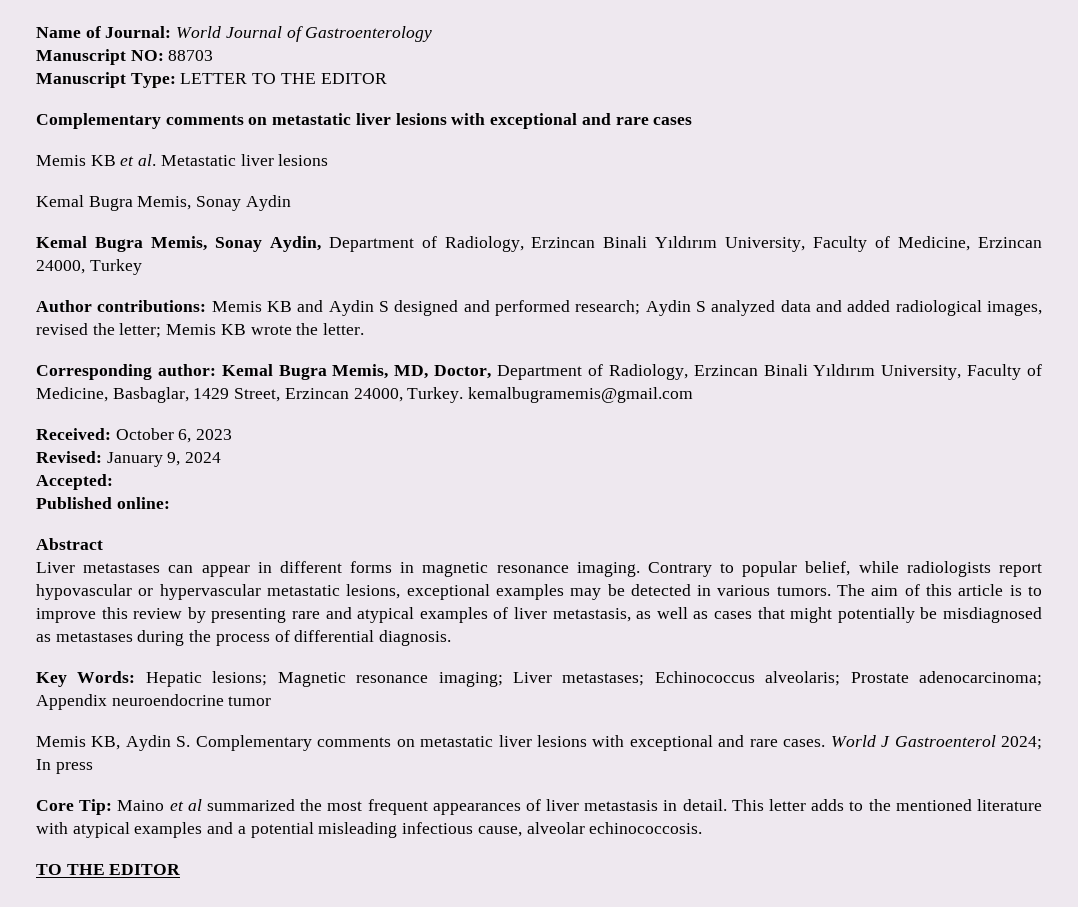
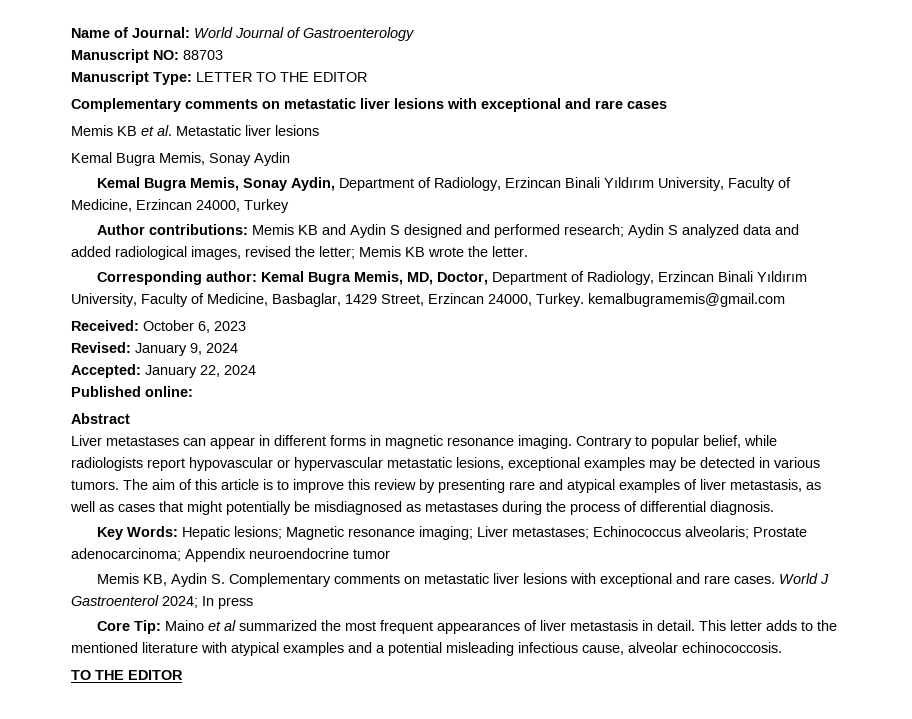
- Accepted:
+ Accepted: January 22, 2024

